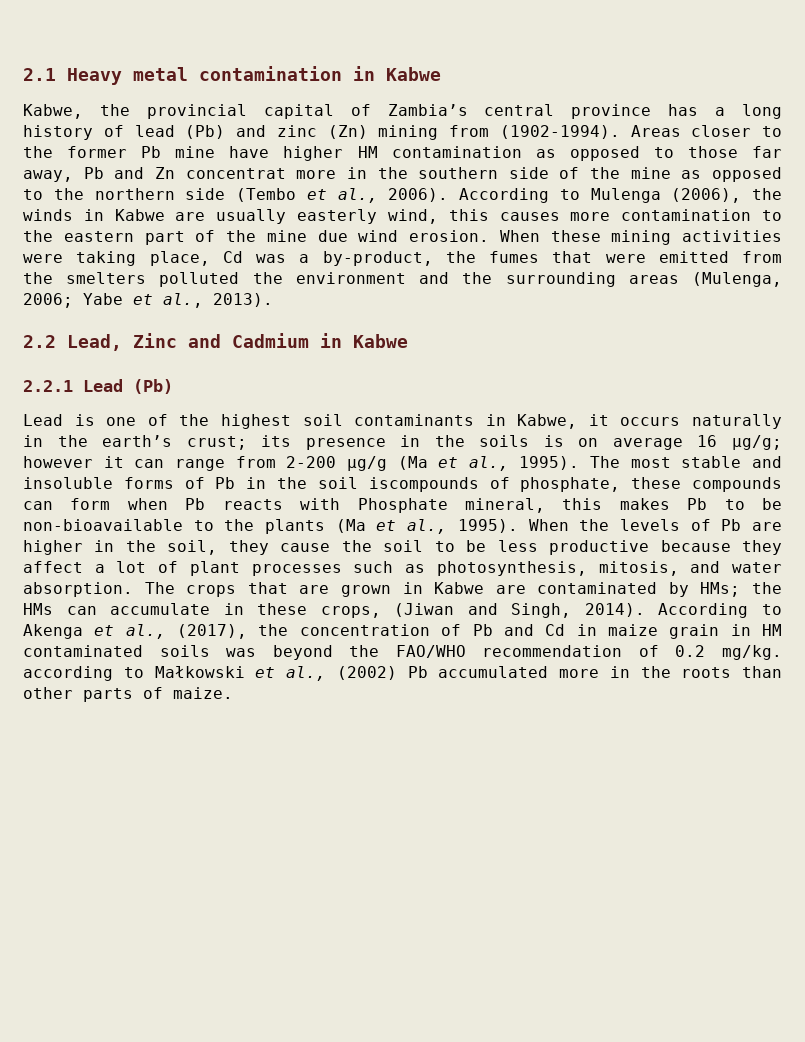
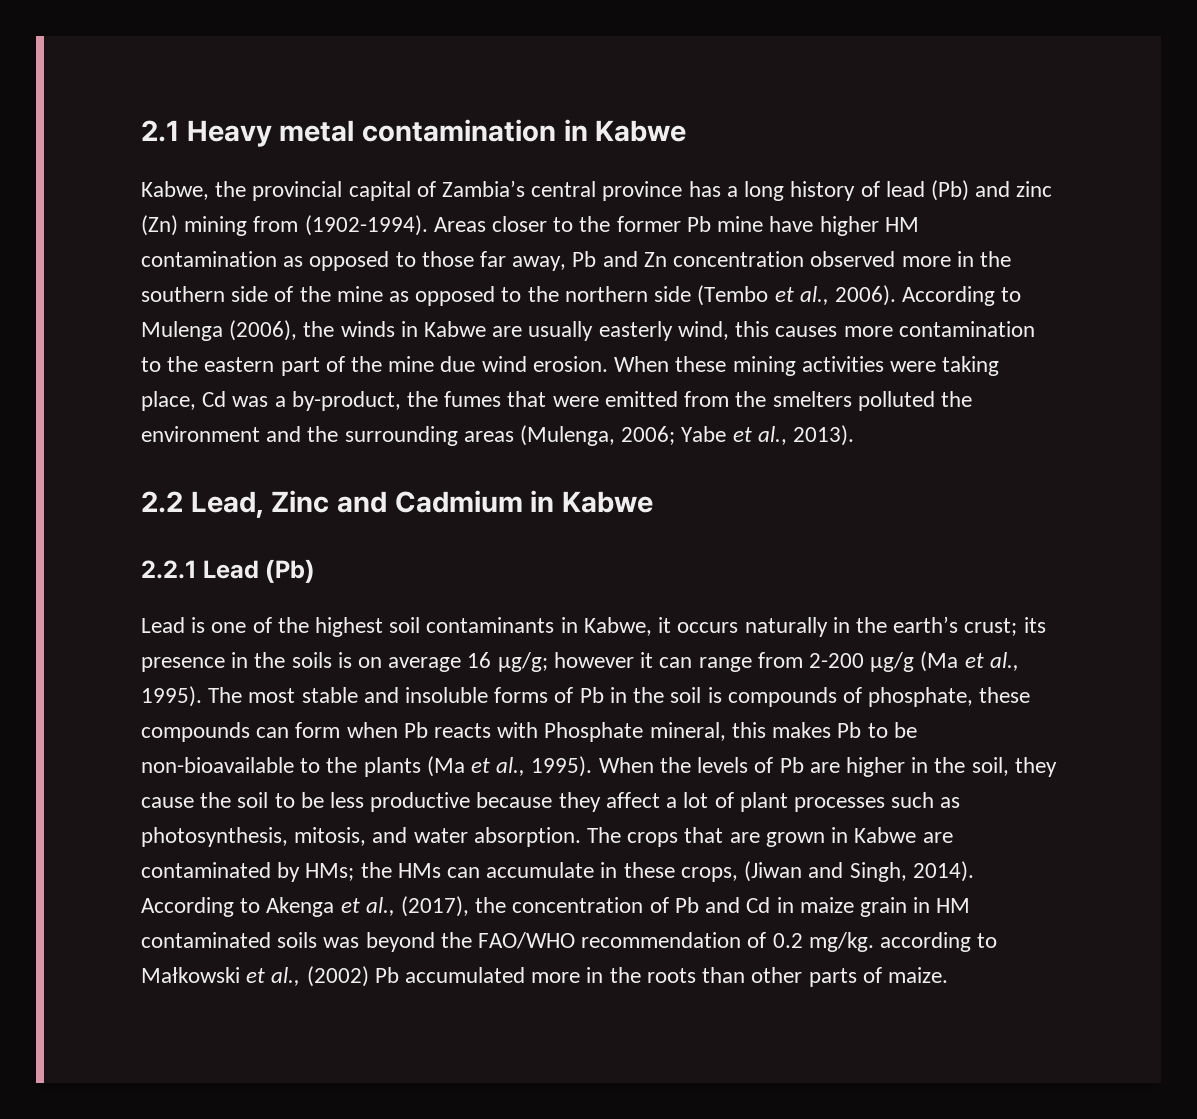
- Areas closer to the former Pb mine have higher HM contamination as opposed to those far away, Pb and Zn concentrat more in the southern side of the mine as opposed to the northern side (Tembo et al., 2006).
+ Areas closer to the former Pb mine have higher HM contamination as opposed to those far away, Pb and Zn concentration observed more in the southern side of the mine as opposed to the northern side (Tembo et al., 2006).
- The most stable and insoluble forms of Pb in the soil iscompounds of phosphate, these compounds can form when Pb reacts with Phosphate mineral, this makes Pb to be non-bioavailable to the plants (Ma et al., 1995).
+ The most stable and insoluble forms of Pb in the soil is compounds of phosphate, these compounds can form when Pb reacts with Phosphate mineral, this makes Pb to be non-bioavailable to the plants (Ma et al., 1995).

